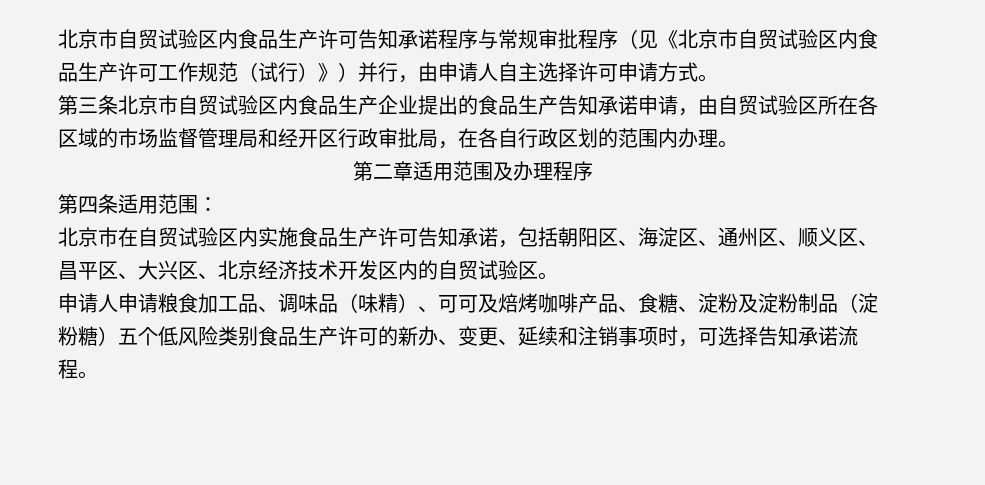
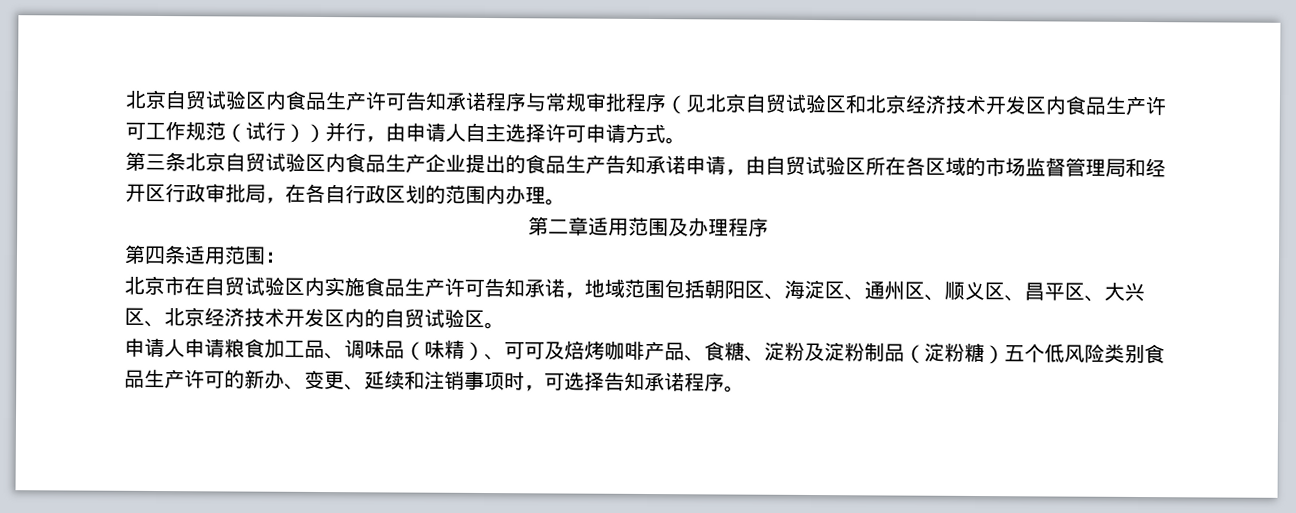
- 北京市自贸试验区内食品生产许可告知承诺程序与常规审批程序（见《北京市自贸试验区内食品生产许可工作规范（试行）》）并行，由申请人自主选择许可申请方式。
+ 北京自贸试验区内食品生产许可告知承诺程序与常规审批程序（见北京自贸试验区和北京经济技术开发区内食品生产许可工作规范（试行））并行，由申请人自主选择许可申请方式。
- 第三条北京市自贸试验区内食品生产企业提出的食品生产告知承诺申请，由自贸试验区所在各区域的市场监督管理局和经开区行政审批局，在各自行政区划的范围内办理。
+ 第三条北京自贸试验区内食品生产企业提出的食品生产告知承诺申请，由自贸试验区所在各区域的市场监督管理局和经开区行政审批局，在各自行政区划的范围内办理。
- 北京市在自贸试验区内实施食品生产许可告知承诺，包括朝阳区、海淀区、通州区、顺义区、昌平区、大兴区、北京经济技术开发区内的自贸试验区。
+ 北京市在自贸试验区内实施食品生产许可告知承诺，地域范围包括朝阳区、海淀区、通州区、顺义区、昌平区、大兴区、北京经济技术开发区内的自贸试验区。
- 申请人申请粮食加工品、调味品（味精）、可可及焙烤咖啡产品、食糖、淀粉及淀粉制品（淀粉糖）五个低风险类别食品生产许可的新办、变更、延续和注销事项时，可选择告知承诺流程。
+ 申请人申请粮食加工品、调味品（味精）、可可及焙烤咖啡产品、食糖、淀粉及淀粉制品（淀粉糖）五个低风险类别食品生产许可的新办、变更、延续和注销事项时，可选择告知承诺程序。

